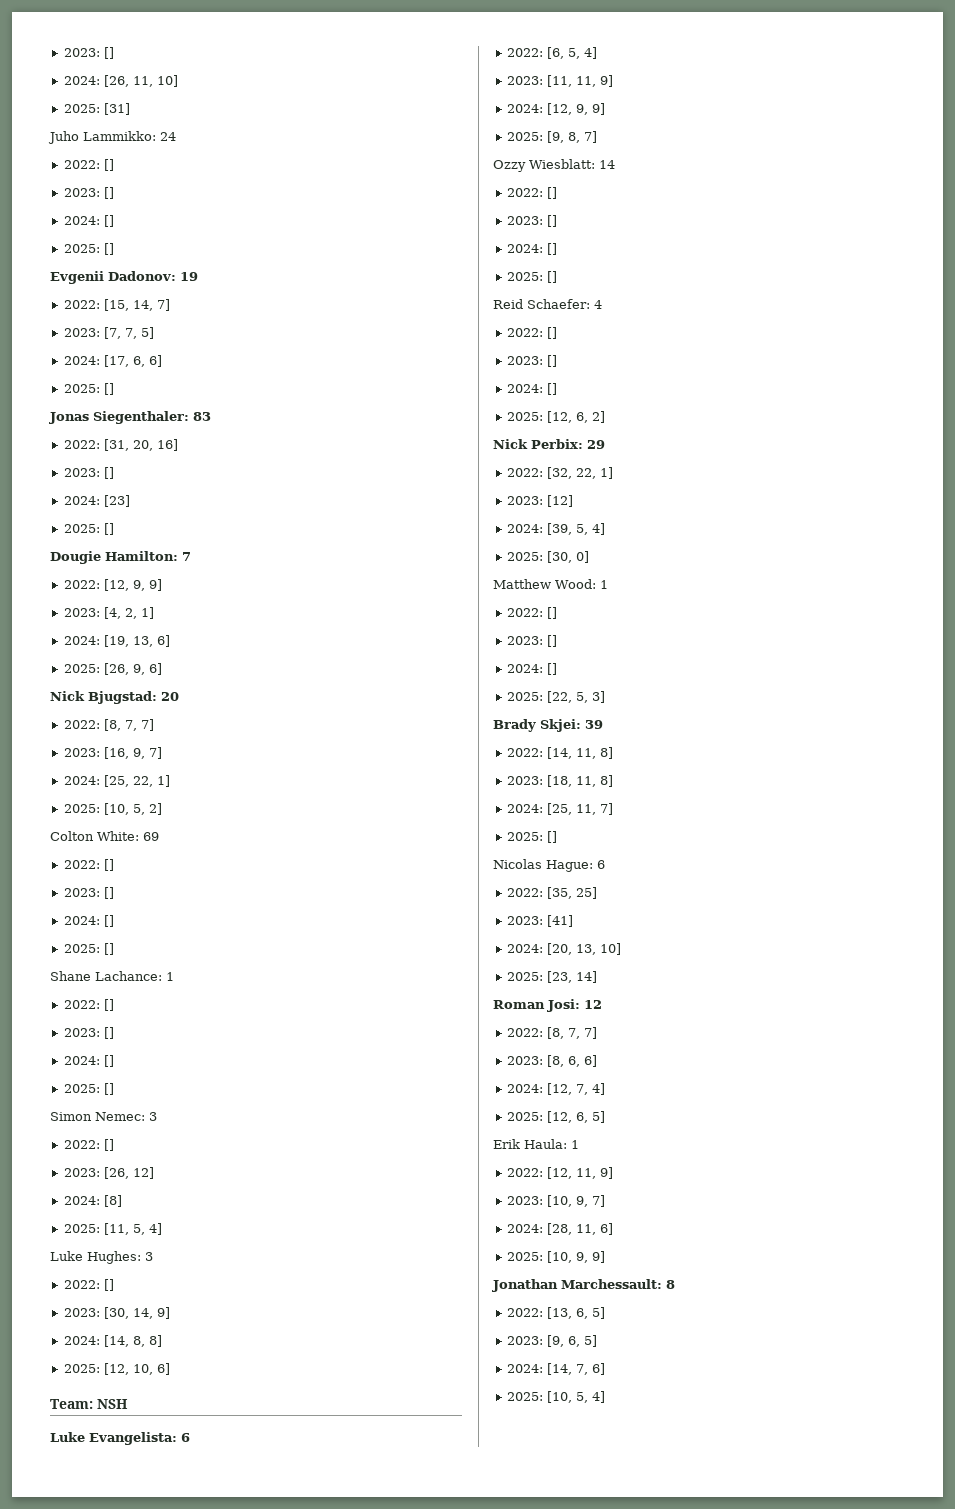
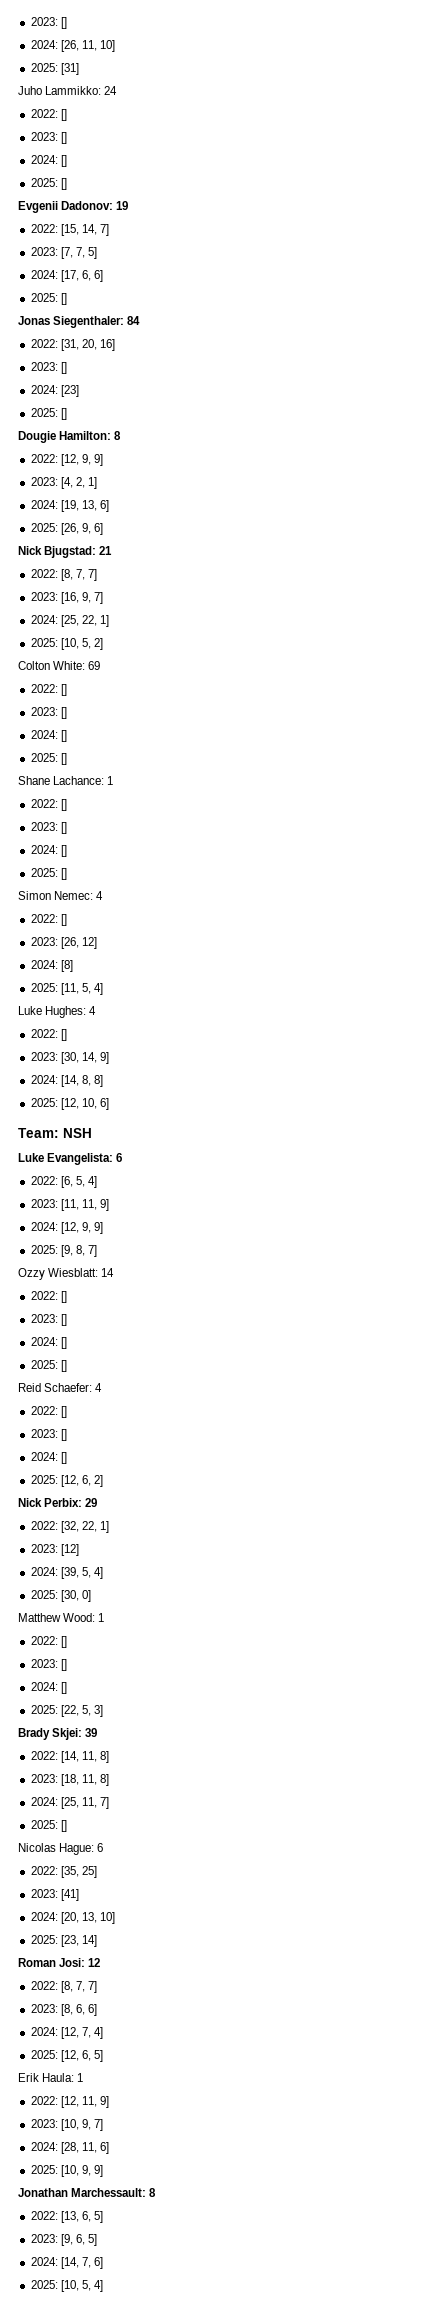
- Jonas Siegenthaler: 83
+ Jonas Siegenthaler: 84
- Dougie Hamilton: 7
+ Dougie Hamilton: 8
- Nick Bjugstad: 20
+ Nick Bjugstad: 21
- Simon Nemec: 3
+ Simon Nemec: 4
- Luke Hughes: 3
+ Luke Hughes: 4

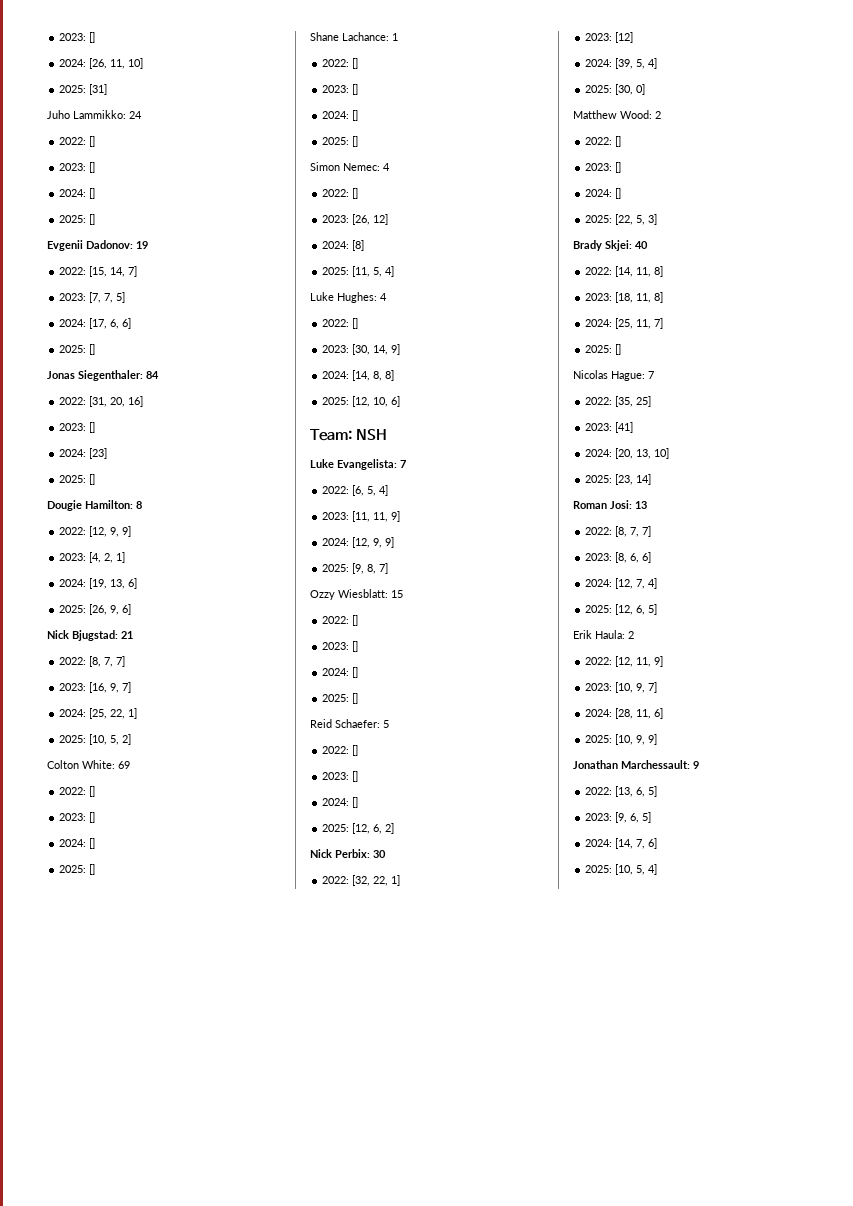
- Luke Evangelista: 6
+ Luke Evangelista: 7
- Ozzy Wiesblatt: 14
+ Ozzy Wiesblatt: 15
- Reid Schaefer: 4
+ Reid Schaefer: 5
- Nick Perbix: 29
+ Nick Perbix: 30
- Matthew Wood: 1
+ Matthew Wood: 2
- Brady Skjei: 39
+ Brady Skjei: 40
- Nicolas Hague: 6
+ Nicolas Hague: 7
- Roman Josi: 12
+ Roman Josi: 13
- Erik Haula: 1
+ Erik Haula: 2
- Jonathan Marchessault: 8
+ Jonathan Marchessault: 9

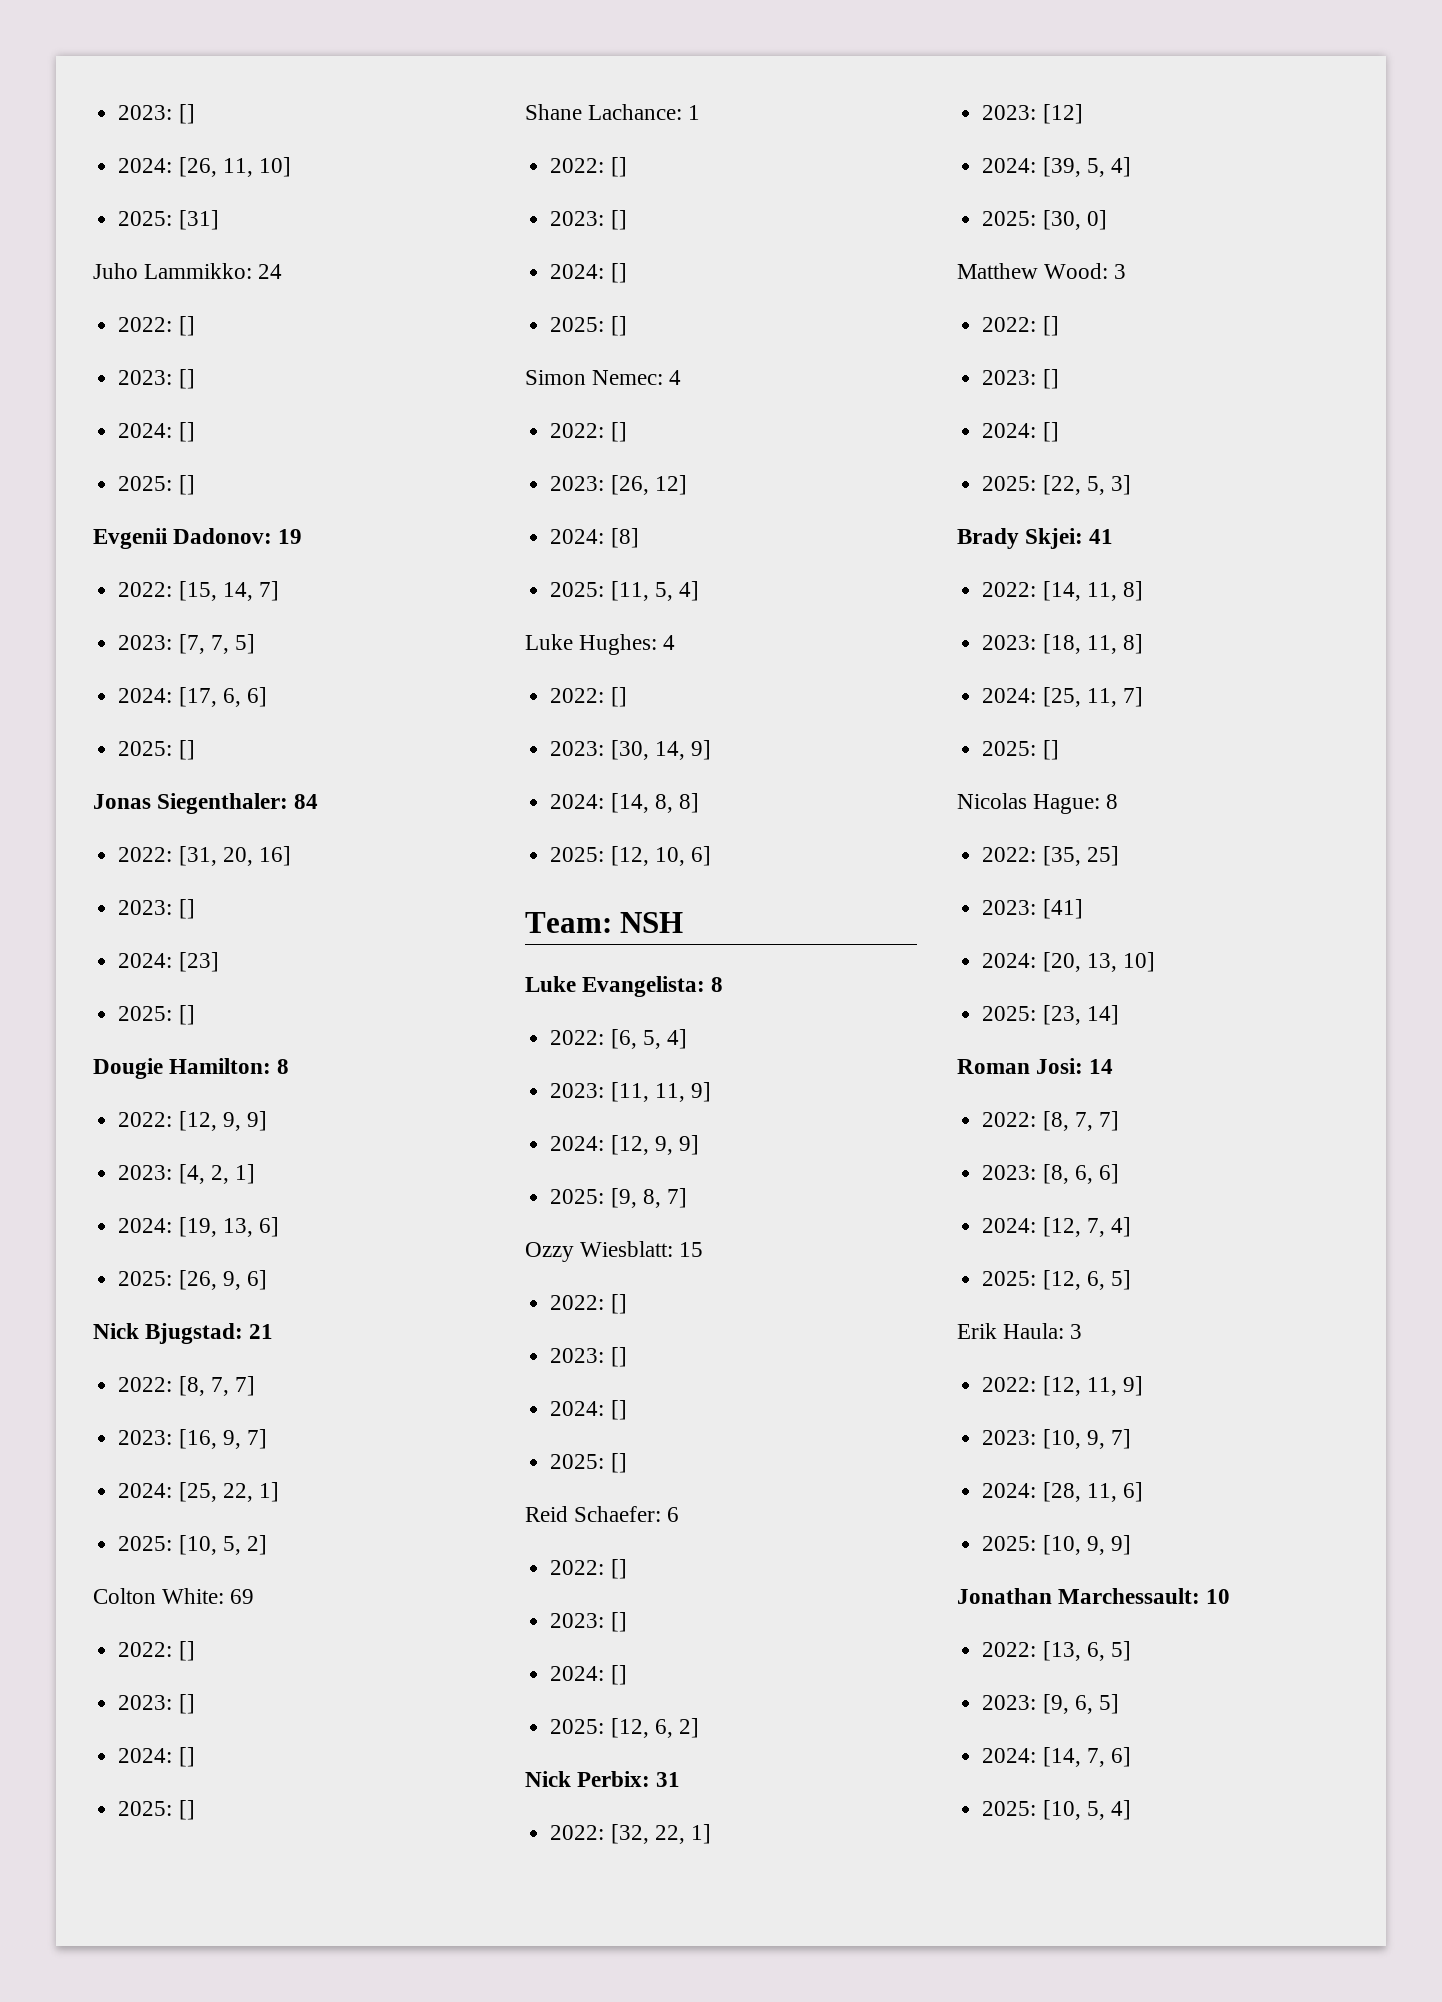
- Luke Evangelista: 7
+ Luke Evangelista: 8
- Reid Schaefer: 5
+ Reid Schaefer: 6
- Nick Perbix: 30
+ Nick Perbix: 31
- Matthew Wood: 2
+ Matthew Wood: 3
- Brady Skjei: 40
+ Brady Skjei: 41
- Nicolas Hague: 7
+ Nicolas Hague: 8
- Roman Josi: 13
+ Roman Josi: 14
- Erik Haula: 2
+ Erik Haula: 3
- Jonathan Marchessault: 9
+ Jonathan Marchessault: 10

